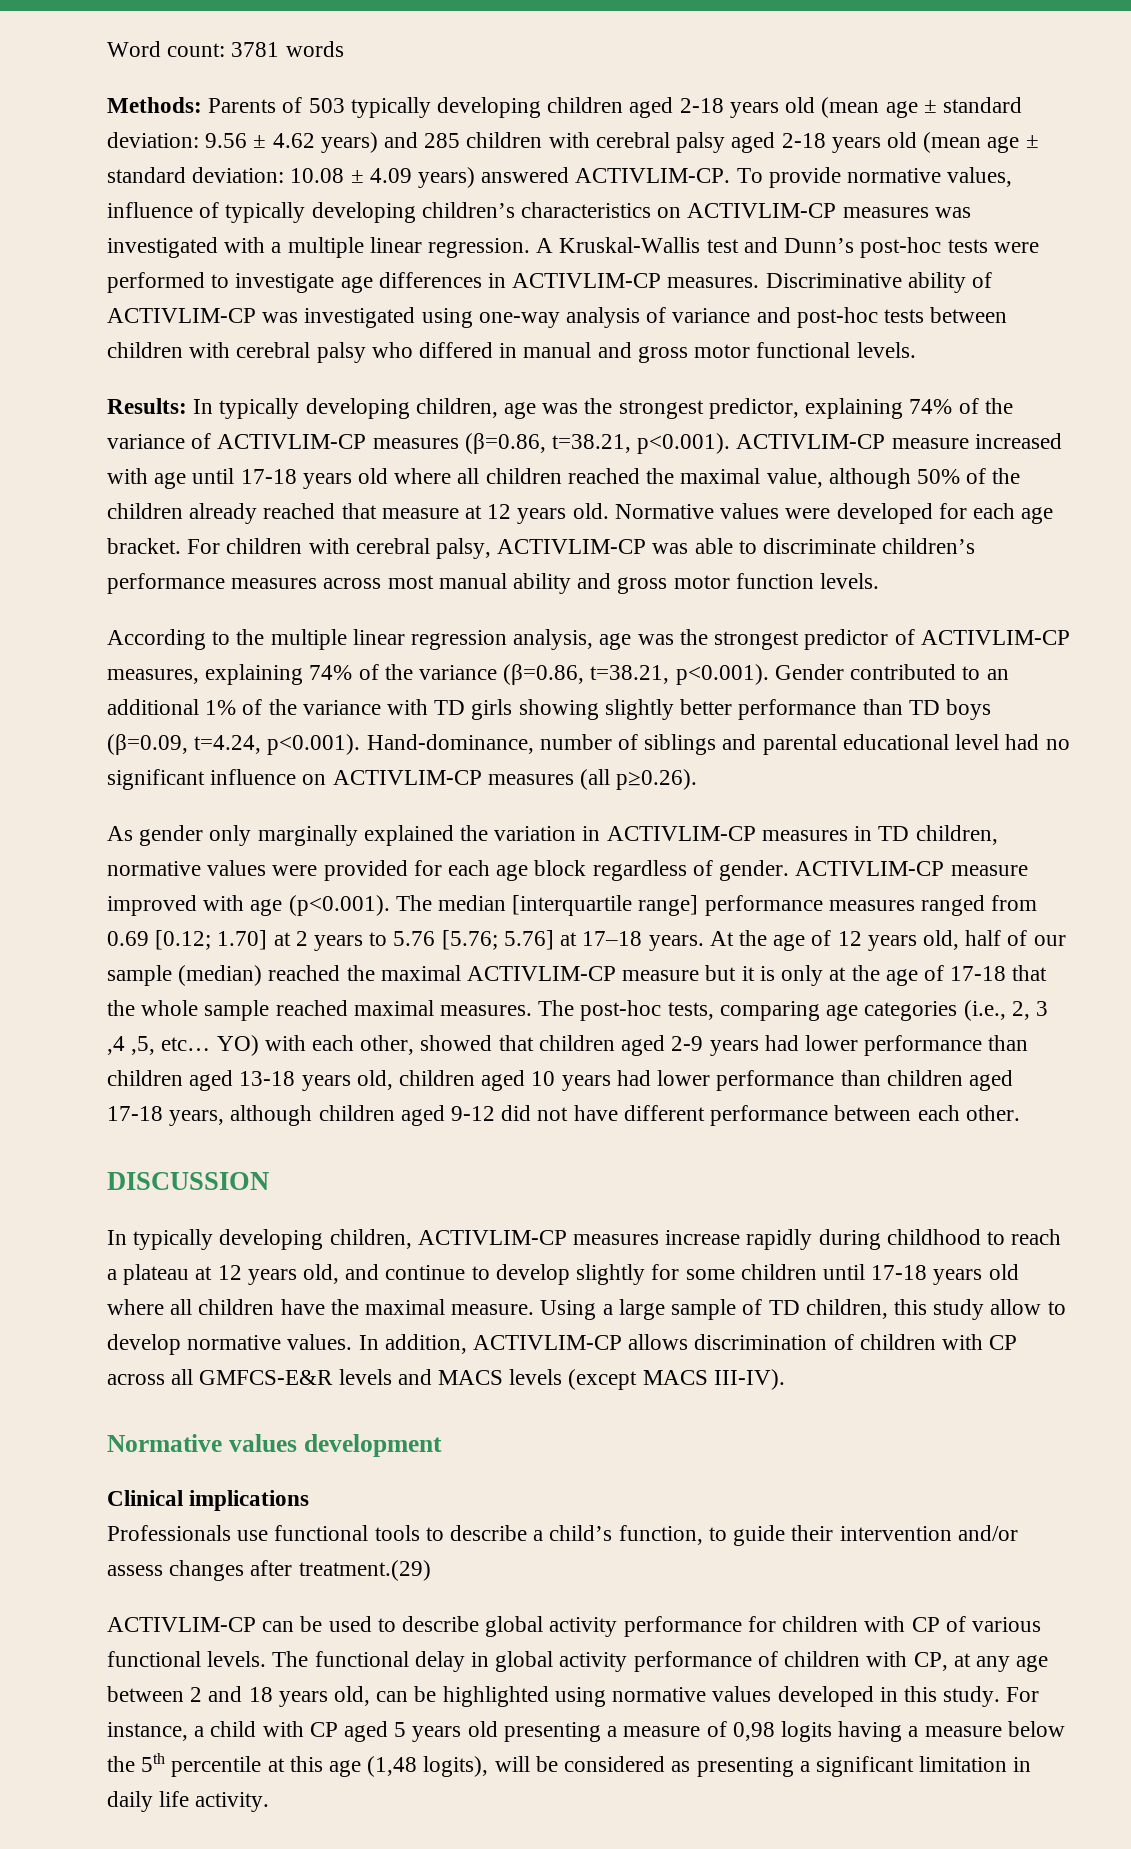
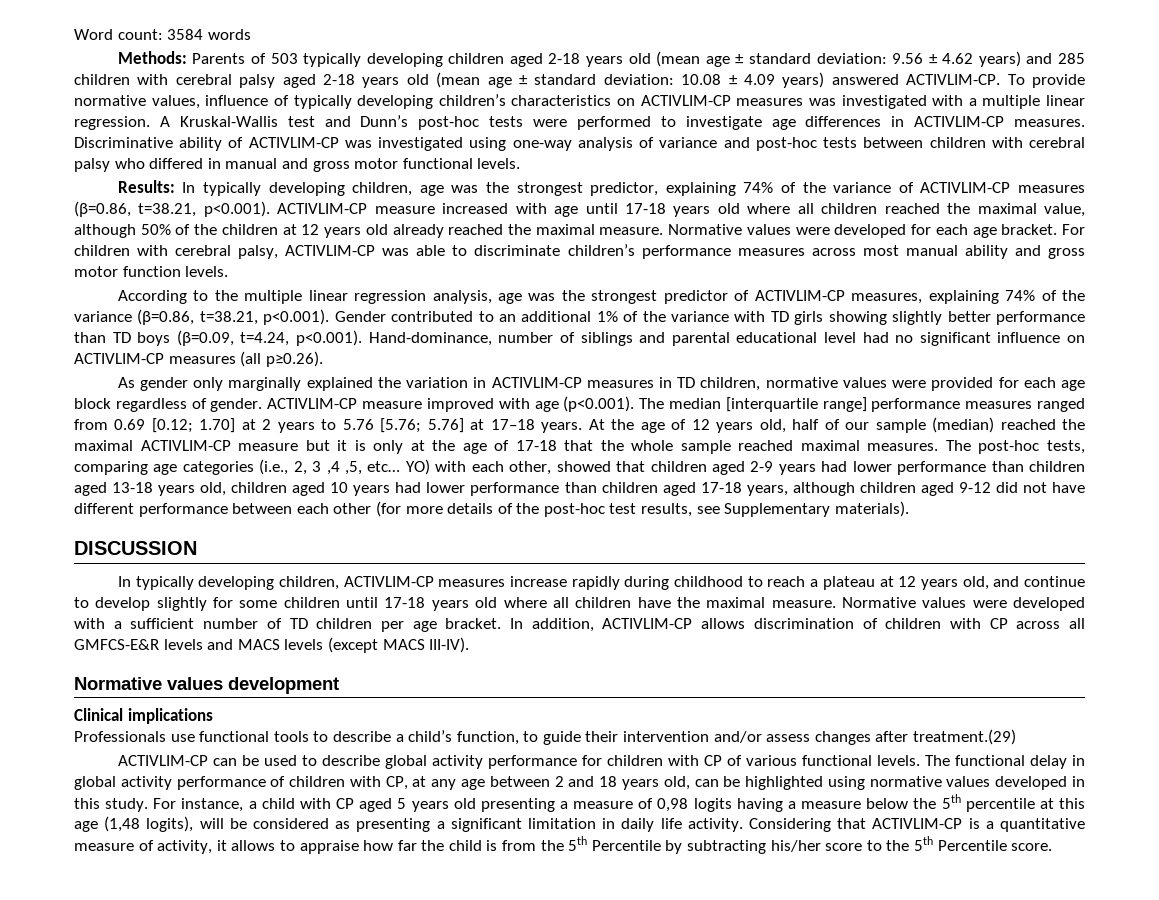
- Word count: 3781 words
+ Word count: 3584 words
- Results: In typically developing children, age was the strongest predictor, explaining 74% of the variance of ACTIVLIM-CP measures (β=0.86, t=38.21, p<0.001). ACTIVLIM-CP measure increased with age until 17-18 years old where all children reached the maximal value, although 50% of the children already reached that measure at 12 years old.
+ Results: In typically developing children, age was the strongest predictor, explaining 74% of the variance of ACTIVLIM-CP measures (β=0.86, t=38.21, p<0.001). ACTIVLIM-CP measure increased with age until 17-18 years old where all children reached the maximal value, although 50% of the children at 12 years old already reached the maximal measure.
- YO) with each other, showed that children aged 2-9 years had lower performance than children aged 13-18 years old, children aged 10 years had lower performance than children aged 17-18 years, although children aged 9-12 did not have different performance between each other.
+ YO) with each other, showed that children aged 2-9 years had lower performance than children aged 13-18 years old, children aged 10 years had lower performance than children aged 17-18 years, although children aged 9-12 did not have different performance between each other (for more details of the post-hoc test results, see Supplementary materials).
- Using a large sample of TD children, this study allow to develop normative values.
+ Normative values were developed with a sufficient number of TD children per age bracket.
+ Considering that ACTIVLIM-CP is a quantitative measure of activity, it allows to appraise how far the child is from the 5th Percentile by subtracting his/her score to the 5th Percentile score.

